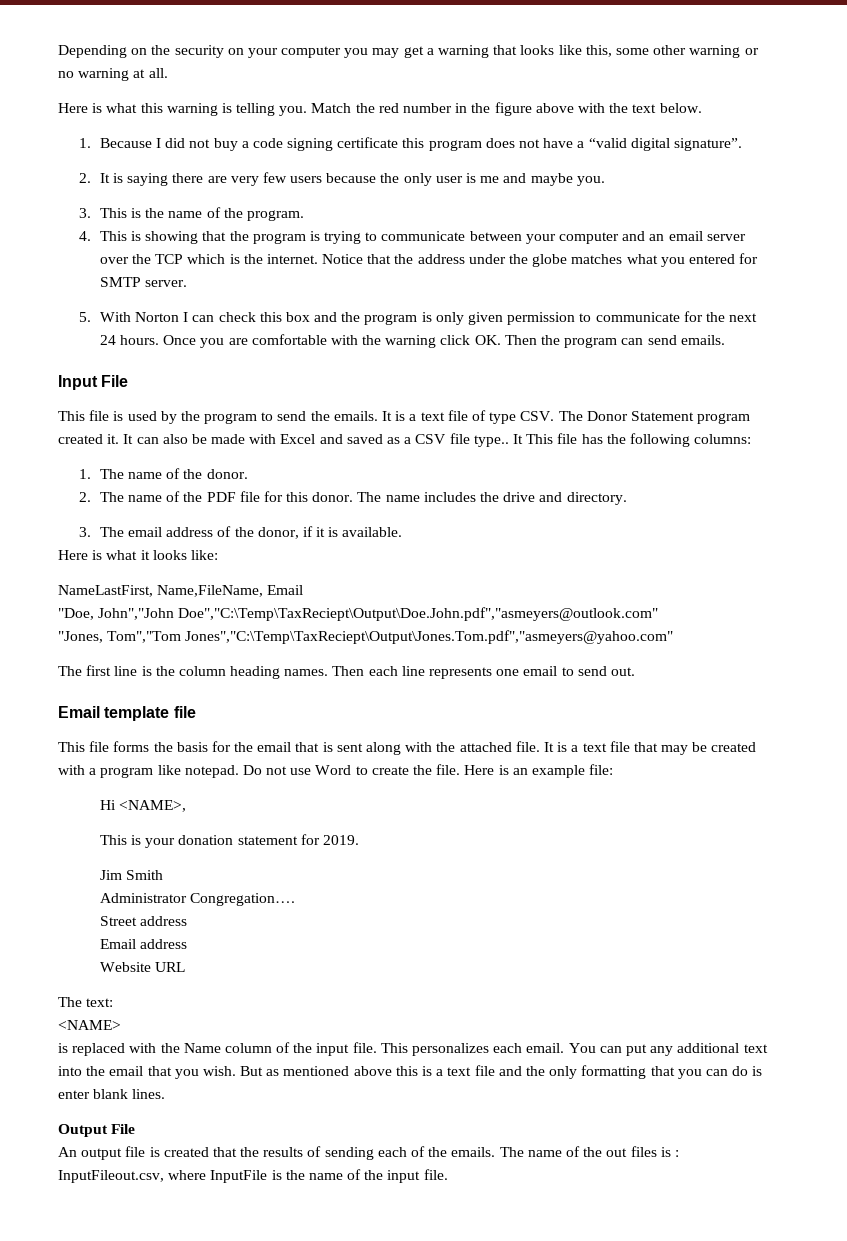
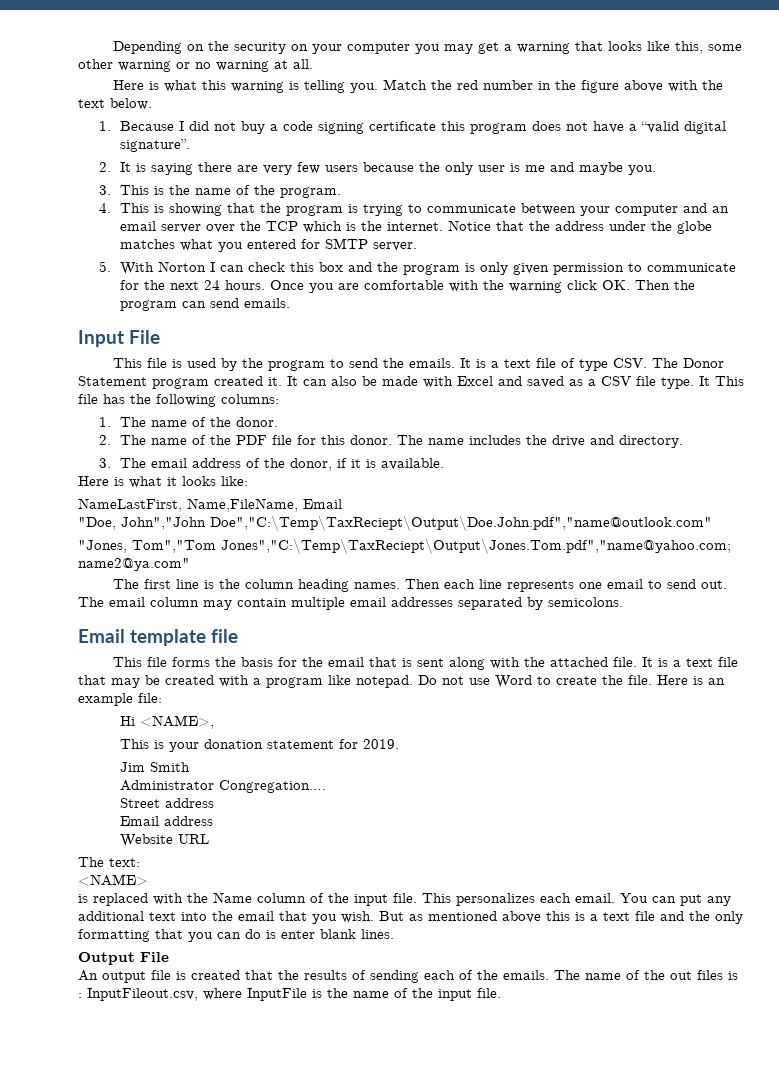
- It can also be made with Excel and saved as a CSV file type..
+ It can also be made with Excel and saved as a CSV file type.
- "Doe, John","John Doe","C:\Temp\TaxReciept\Output\Doe.John.pdf","asmeyers@outlook.com"
+ "Doe, John","John Doe","C:\Temp\TaxReciept\Output\Doe.John.pdf","name@outlook.com"
- "Jones, Tom","Tom Jones","C:\Temp\TaxReciept\Output\Jones.Tom.pdf","asmeyers@yahoo.com"
+ "Jones, Tom","Tom Jones","C:\Temp\TaxReciept\Output\Jones.Tom.pdf","name@yahoo.com; name2@ya.com"
+ The email column may contain multiple email addresses separated by semicolons.

